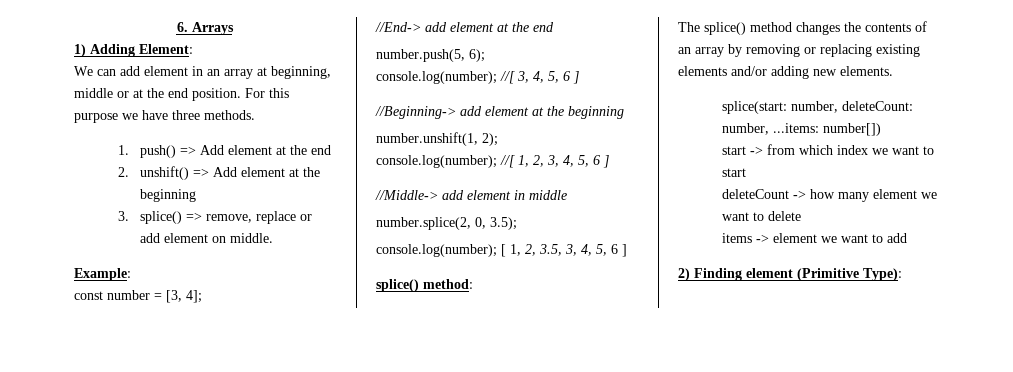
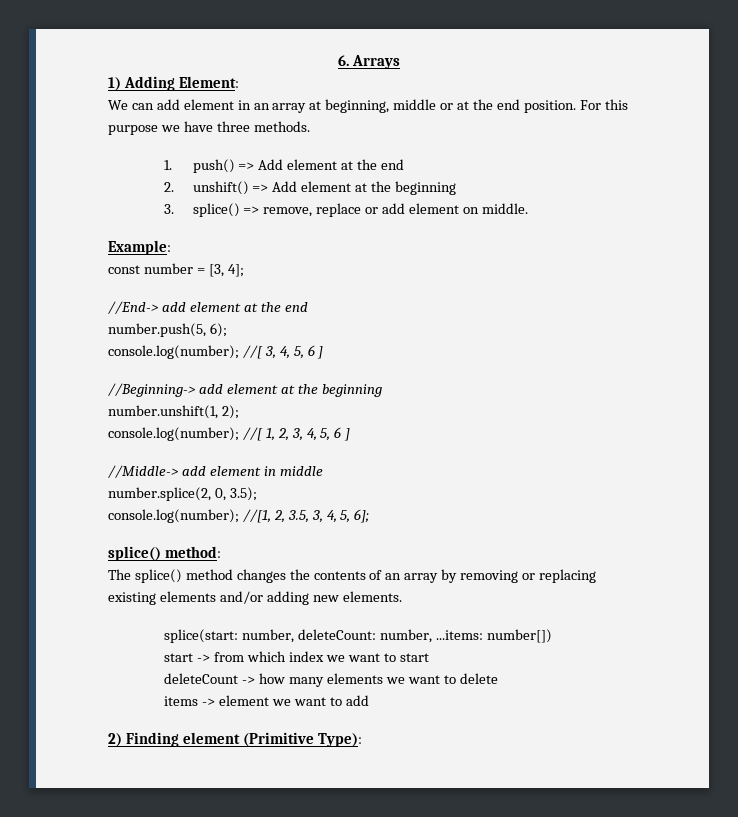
- console.log(number); [ 1, 2, 3.5, 3, 4, 5, 6 ]
+ console.log(number); //[1, 2, 3.5, 3, 4, 5, 6];
- deleteCount -> how many element we want to delete
+ deleteCount -> how many elements we want to delete

